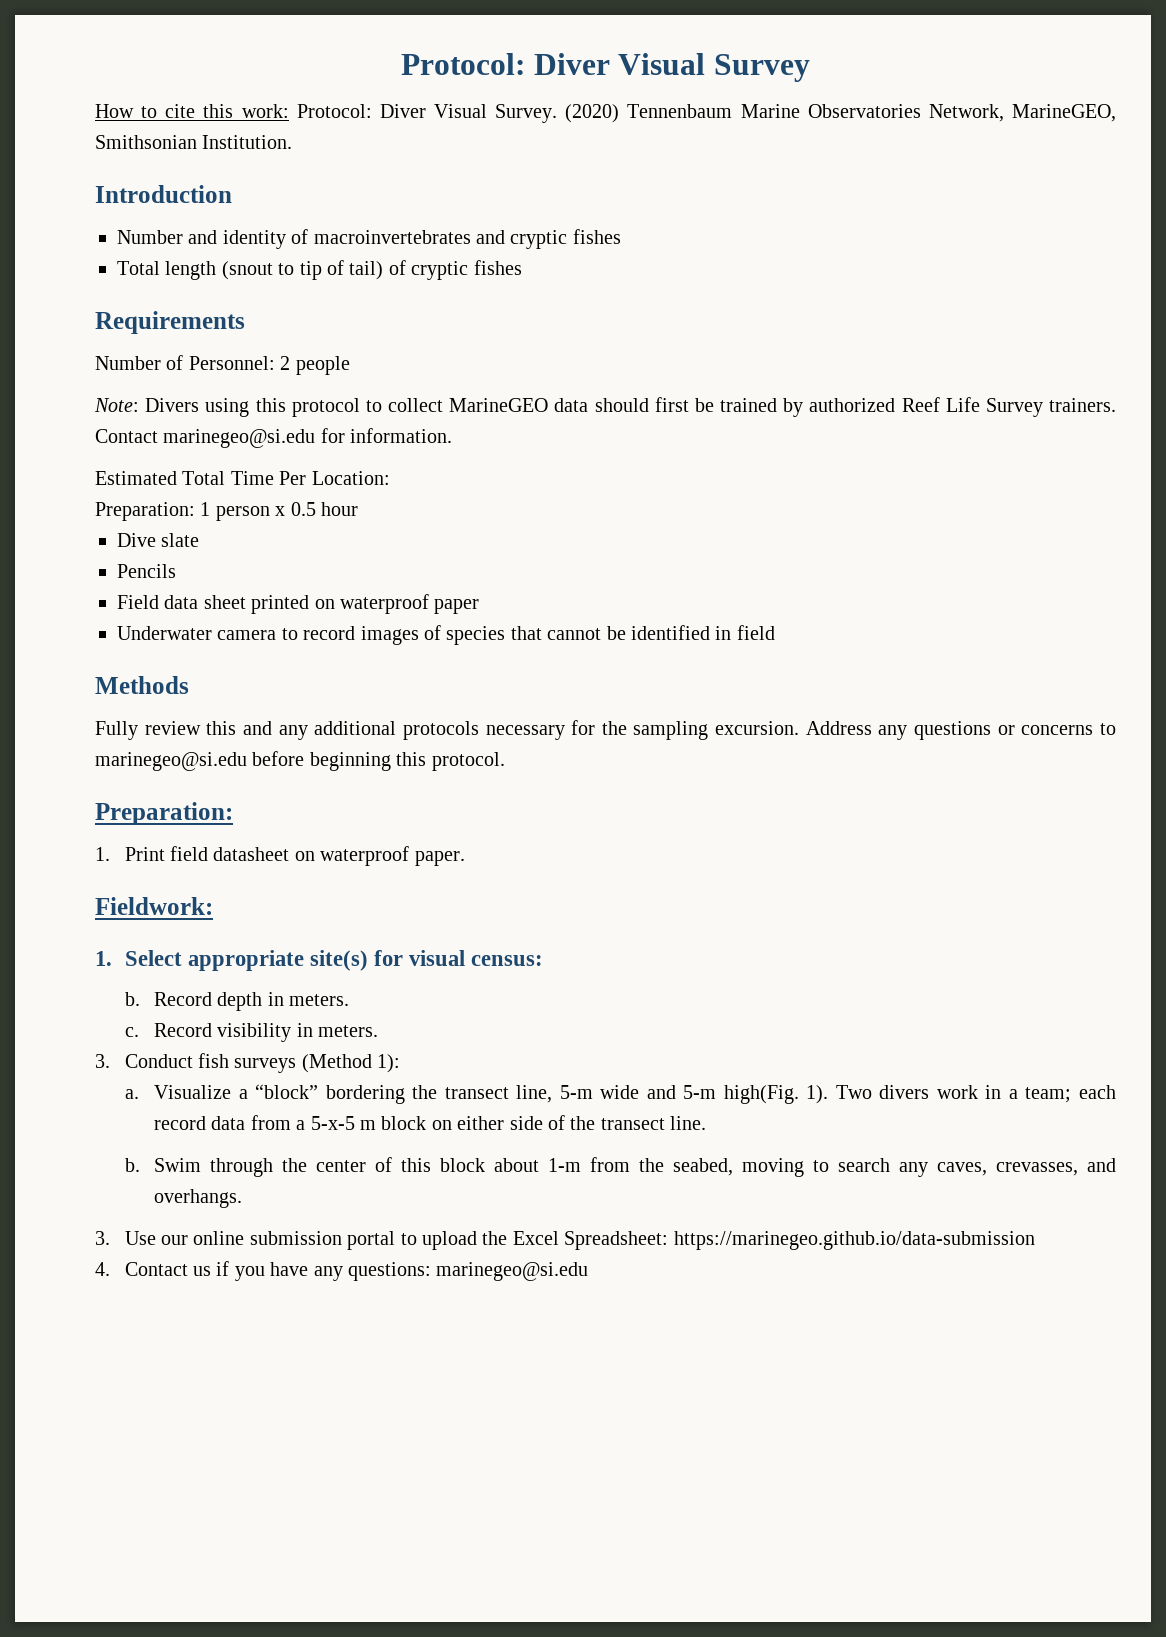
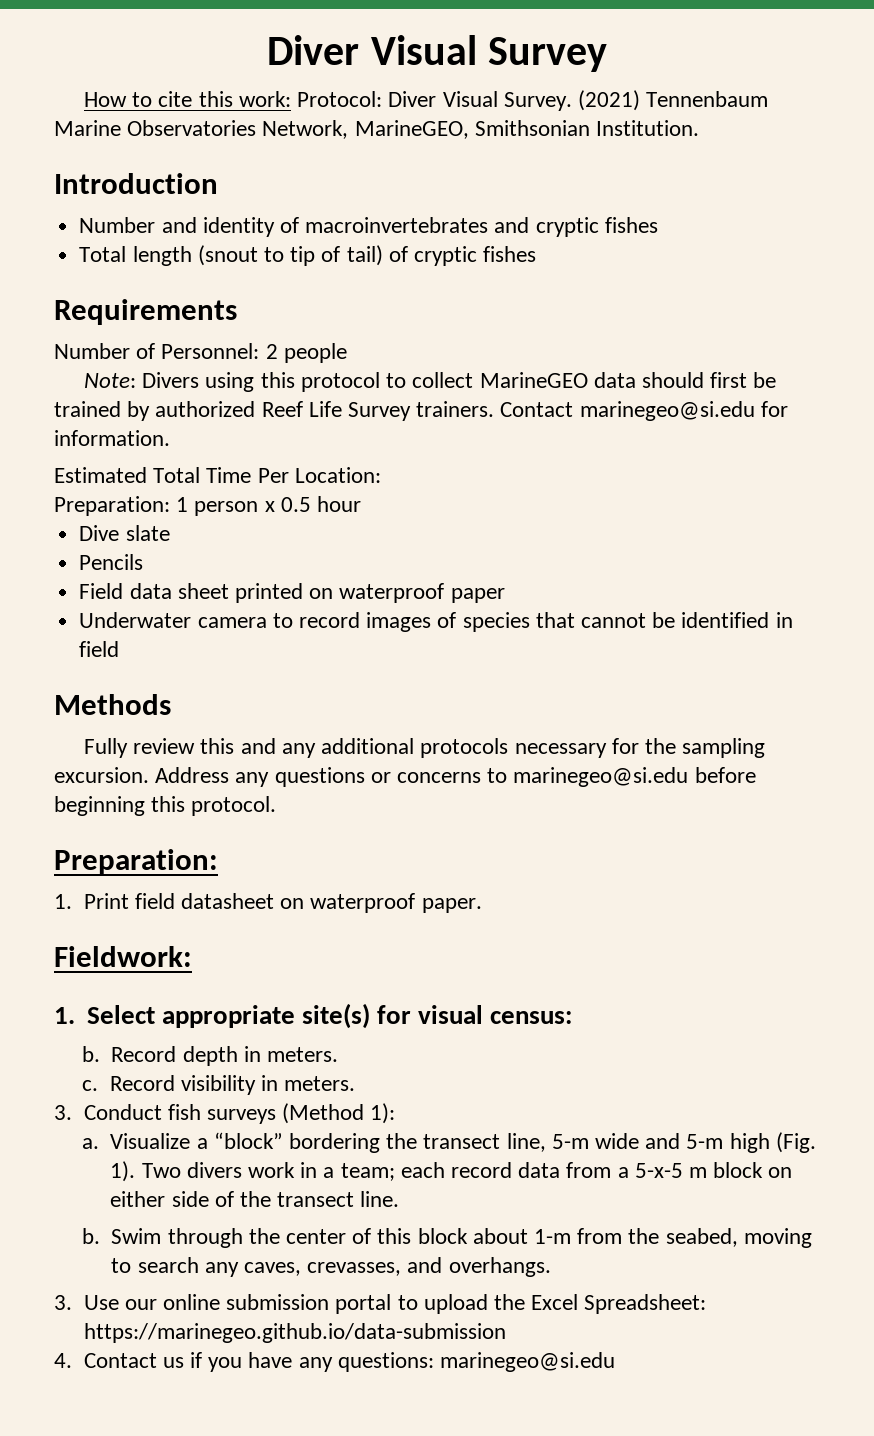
- Protocol: Diver Visual Survey
+ Diver Visual Survey
- (2020) Tennenbaum Marine Observatories Network, MarineGEO, Smithsonian Institution.
+ (2021) Tennenbaum Marine Observatories Network, MarineGEO, Smithsonian Institution.
- Visualize a “block” bordering the transect line, 5-m wide and 5-m high(Fig. 1).
+ Visualize a “block” bordering the transect line, 5-m wide and 5-m high (Fig. 1).

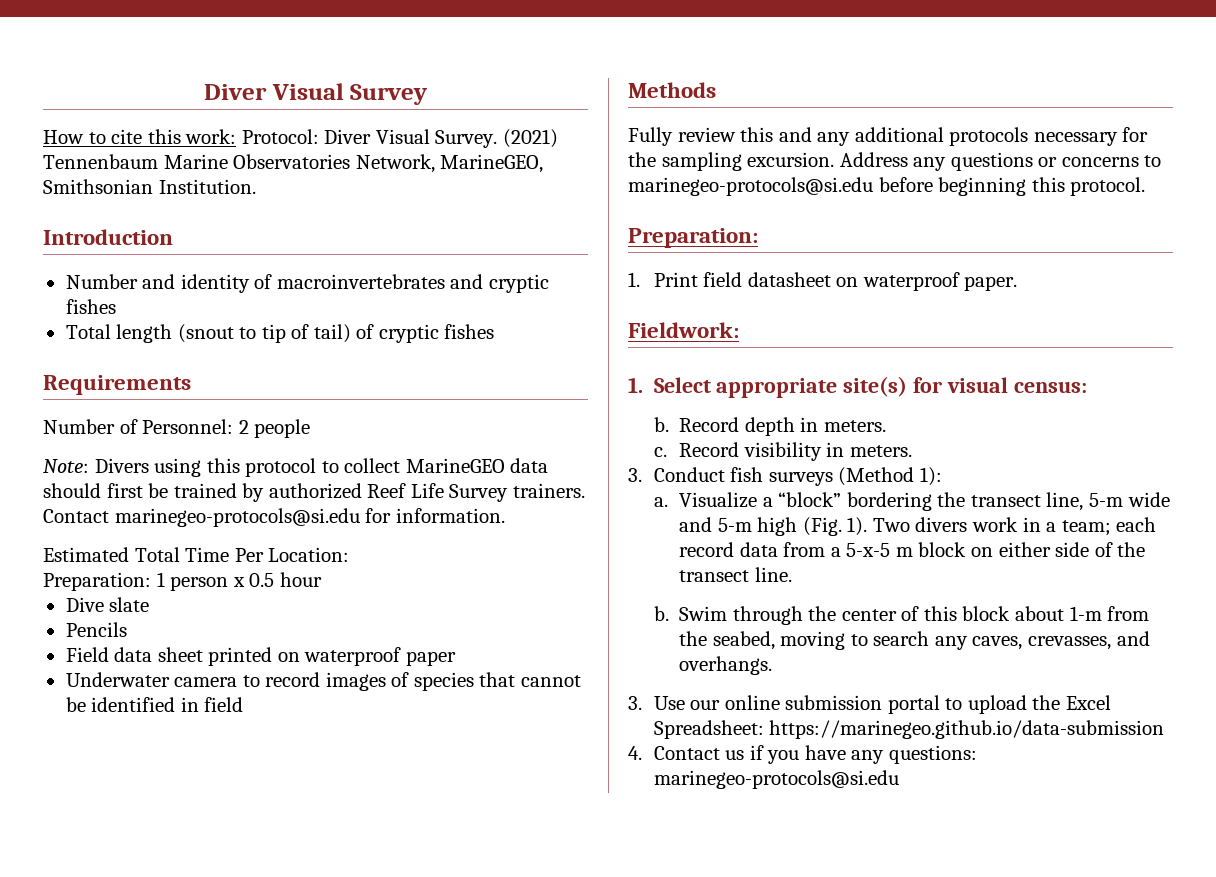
- Contact marinegeo@si.edu for information.
+ Contact marinegeo-protocols@si.edu for information.
- Address any questions or concerns to marinegeo@si.edu before beginning this protocol.
+ Address any questions or concerns to marinegeo-protocols@si.edu before beginning this protocol.
- 4. Contact us if you have any questions: marinegeo@si.edu
+ 4. Contact us if you have any questions: marinegeo-protocols@si.edu

